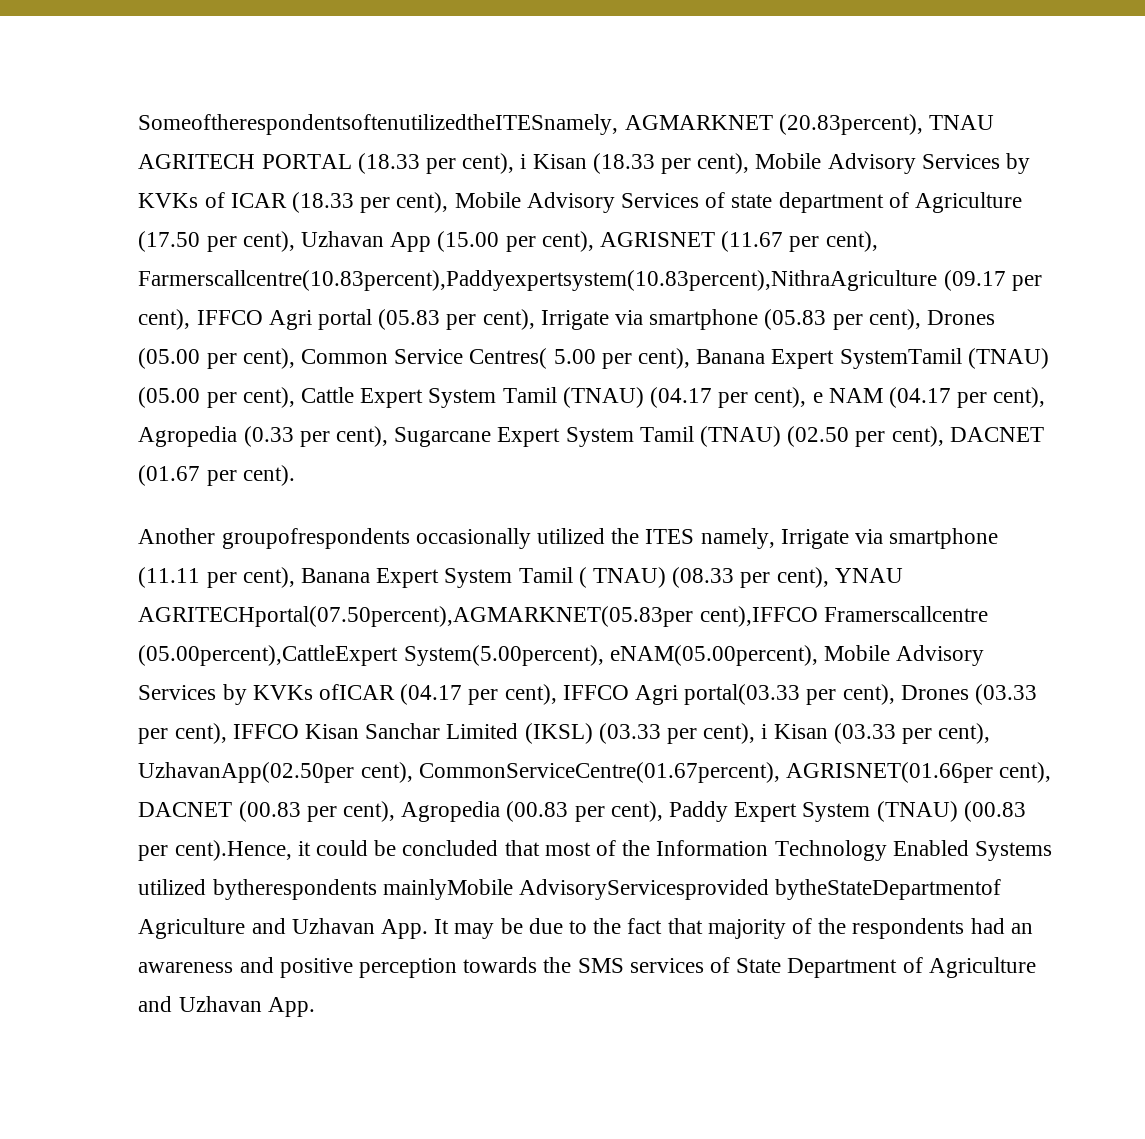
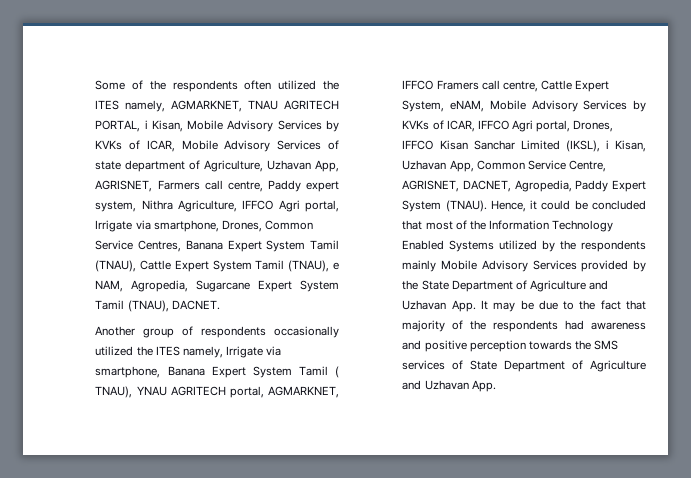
- SomeoftherespondentsoftenutilizedtheITESnamely, AGMARKNET (20.83percent), TNAU AGRITECH PORTAL (18.33 per cent), i Kisan (18.33 per cent), Mobile Advisory Services by KVKs of ICAR (18.33 per cent), Mobile Advisory Services of state department of Agriculture (17.50 per cent), Uzhavan App (15.00 per cent), AGRISNET (11.67 per cent), Farmerscallcentre(10.83percent),Paddyexpertsystem(10.83percent),NithraAgriculture (09.17 per cent), IFFCO Agri portal (05.83 per cent), Irrigate via smartphone (05.83 per cent), Drones (05.00 per cent), Common Service Centres( 5.00 per cent), Banana Expert SystemTamil (TNAU) (05.00 per cent), Cattle Expert System Tamil (TNAU) (04.17 per cent), e NAM (04.17 per cent), Agropedia (0.33 per cent), Sugarcane Expert System Tamil (TNAU) (02.50 per cent), DACNET (01.67 per cent).
- Another groupofrespondents occasionally utilized the ITES namely, Irrigate via smartphone (11.11 per cent), Banana Expert System Tamil ( TNAU) (08.33 per cent), YNAU AGRITECHportal(07.50percent),AGMARKNET(05.83per cent),IFFCO Framerscallcentre (05.00percent),CattleExpert System(5.00percent), eNAM(05.00percent), Mobile Advisory Services by KVKs ofICAR (04.17 per cent), IFFCO Agri portal(03.33 per cent), Drones (03.33 per cent), IFFCO Kisan Sanchar Limited (IKSL) (03.33 per cent), i Kisan (03.33 per cent), UzhavanApp(02.50per cent), CommonServiceCentre(01.67percent), AGRISNET(01.66per cent), DACNET (00.83 per cent), Agropedia (00.83 per cent), Paddy Expert System (TNAU) (00.83 per cent).Hence, it could be concluded that most of the Information Technology Enabled Systems utilized bytherespondents mainlyMobile AdvisoryServicesprovided bytheStateDepartmentof Agriculture and Uzhavan App. It may be due to the fact that majority of the respondents had an awareness and positive perception towards the SMS services of State Department of Agriculture and Uzhavan App.
+ Some of the respondents often utilized the ITES namely, AGMARKNET, TNAU AGRITECH PORTAL, i Kisan, Mobile Advisory Services by KVKs of ICAR, Mobile Advisory Services of state department of Agriculture, Uzhavan App, AGRISNET, Farmers call centre, Paddy expert system, Nithra Agriculture, IFFCO Agri portal, Irrigate via smartphone, Drones, Common Service Centres, Banana Expert System Tamil (TNAU), Cattle Expert System Tamil (TNAU), e NAM, Agropedia, Sugarcane Expert System Tamil (TNAU), DACNET.
+ Another group of respondents occasionally utilized the ITES namely, Irrigate via smartphone, Banana Expert System Tamil ( TNAU), YNAU AGRITECH portal, AGMARKNET, IFFCO Framers call centre, Cattle Expert System, eNAM, Mobile Advisory Services by KVKs of ICAR, IFFCO Agri portal, Drones, IFFCO Kisan Sanchar Limited (IKSL), i Kisan, Uzhavan App, Common Service Centre, AGRISNET, DACNET, Agropedia, Paddy Expert System (TNAU). Hence, it could be concluded that most of the Information Technology Enabled Systems utilized by the respondents mainly Mobile Advisory Services provided by the State Department of Agriculture and Uzhavan App. It may be due to the fact that majority of the respondents had awareness and positive perception towards the SMS services of State Department of Agriculture and Uzhavan App.

